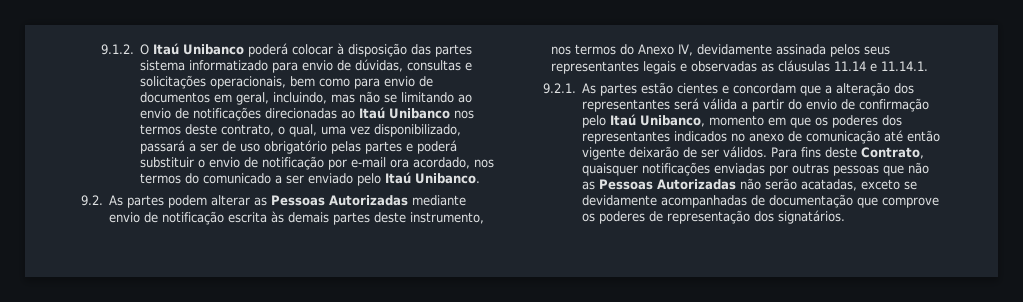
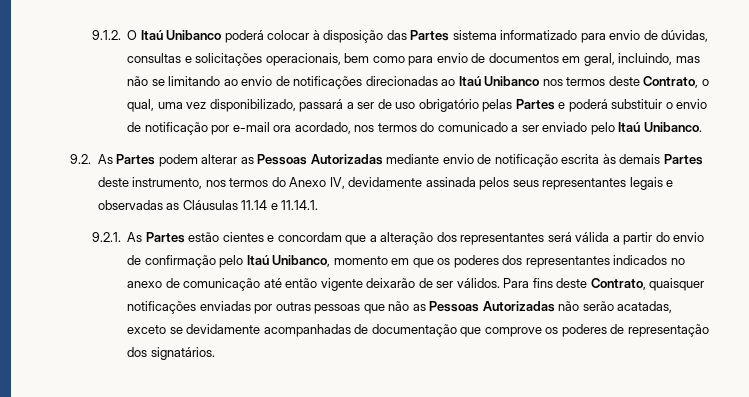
- 9.1.2. O Itaú Unibanco poderá colocar à disposição das partes sistema informatizado para envio de dúvidas, consultas e solicitações operacionais, bem como para envio de documentos em geral, incluindo, mas não se limitando ao envio de notificações direcionadas ao Itaú Unibanco nos termos deste contrato, o qual, uma vez disponibilizado, passará a ser de uso obrigatório pelas partes e poderá substituir o envio de notificação por e-mail ora acordado, nos termos do comunicado a ser enviado pelo Itaú Unibanco.
+ 9.1.2. O Itaú Unibanco poderá colocar à disposição das Partes sistema informatizado para envio de dúvidas, consultas e solicitações operacionais, bem como para envio de documentos em geral, incluindo, mas não se limitando ao envio de notificações direcionadas ao Itaú Unibanco nos termos deste Contrato, o qual, uma vez disponibilizado, passará a ser de uso obrigatório pelas Partes e poderá substituir o envio de notificação por e-mail ora acordado, nos termos do comunicado a ser enviado pelo Itaú Unibanco.
- 9.2. As partes podem alterar as Pessoas Autorizadas mediante envio de notificação escrita às demais partes deste instrumento, nos termos do Anexo IV, devidamente assinada pelos seus representantes legais e observadas as cláusulas 11.14 e 11.14.1.
+ 9.2. As Partes podem alterar as Pessoas Autorizadas mediante envio de notificação escrita às demais Partes deste instrumento, nos termos do Anexo IV, devidamente assinada pelos seus representantes legais e observadas as Cláusulas 11.14 e 11.14.1.
- 9.2.1. As partes estão cientes e concordam que a alteração dos representantes será válida a partir do envio de confirmação pelo Itaú Unibanco, momento em que os poderes dos representantes indicados no anexo de comunicação até então vigente deixarão de ser válidos.
+ 9.2.1. As Partes estão cientes e concordam que a alteração dos representantes será válida a partir do envio de confirmação pelo Itaú Unibanco, momento em que os poderes dos representantes indicados no anexo de comunicação até então vigente deixarão de ser válidos.

